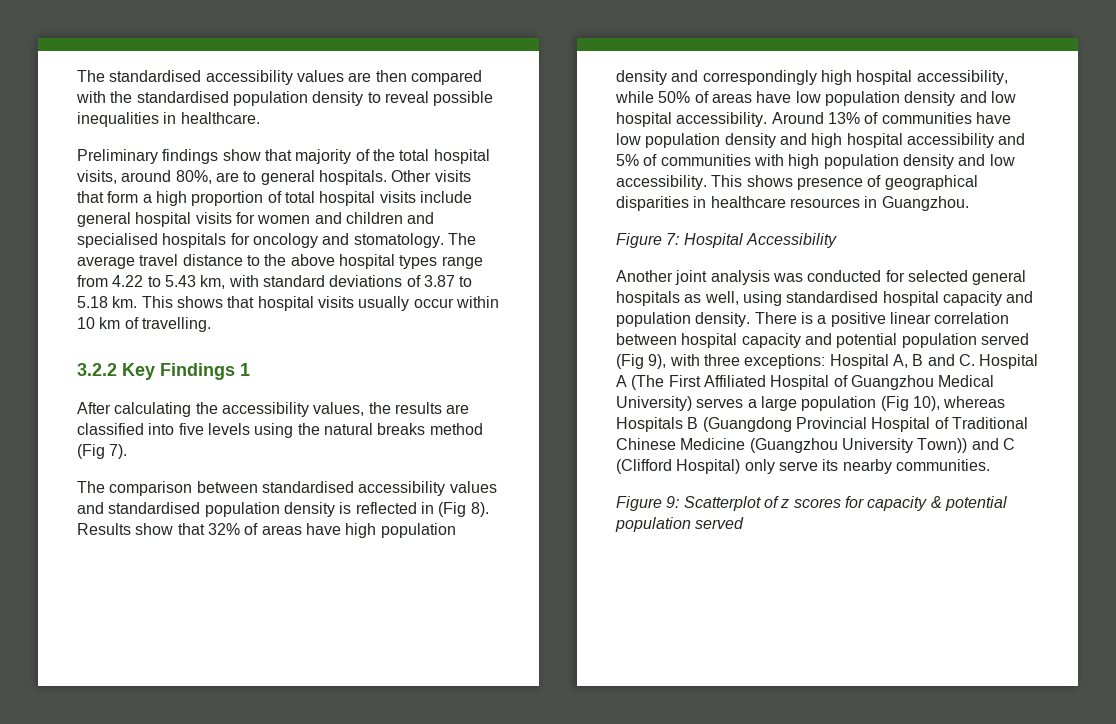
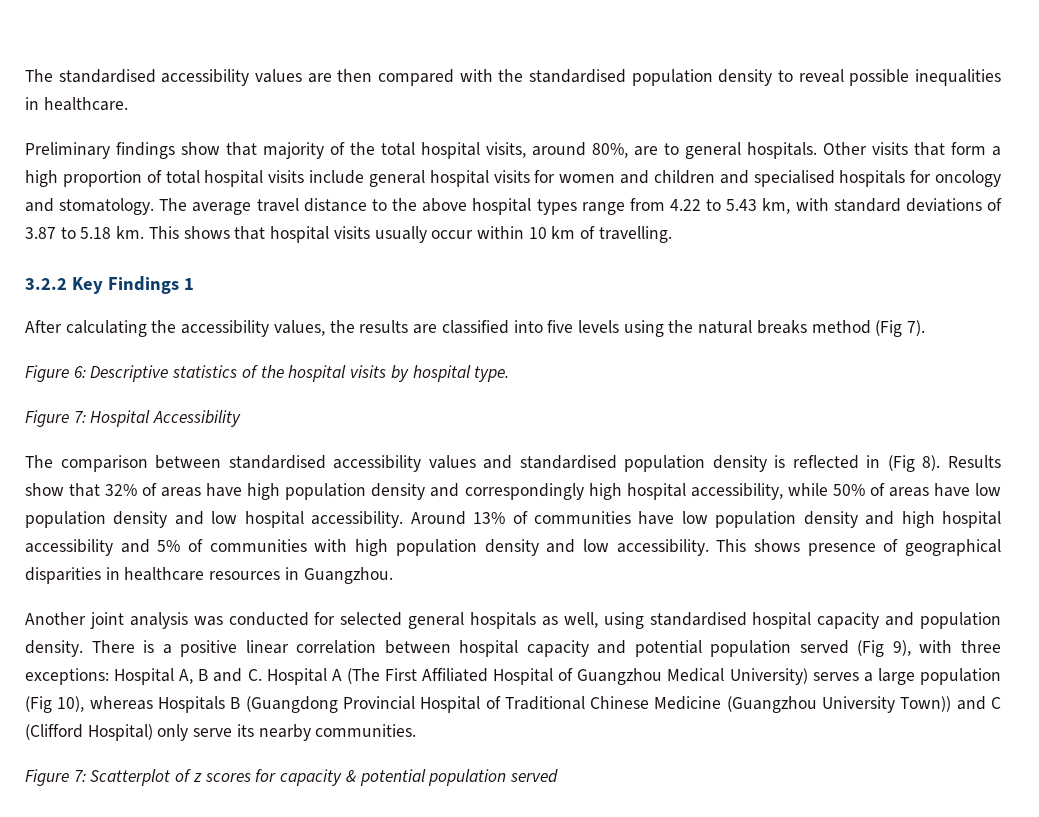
+ Figure 6: Descriptive statistics of the hospital visits by hospital type.
+ Figure 7: Hospital Accessibility
- Figure 7: Hospital Accessibility
- Figure 9: Scatterplot of z scores for capacity & potential population served
+ Figure 7: Scatterplot of z scores for capacity & potential population served

